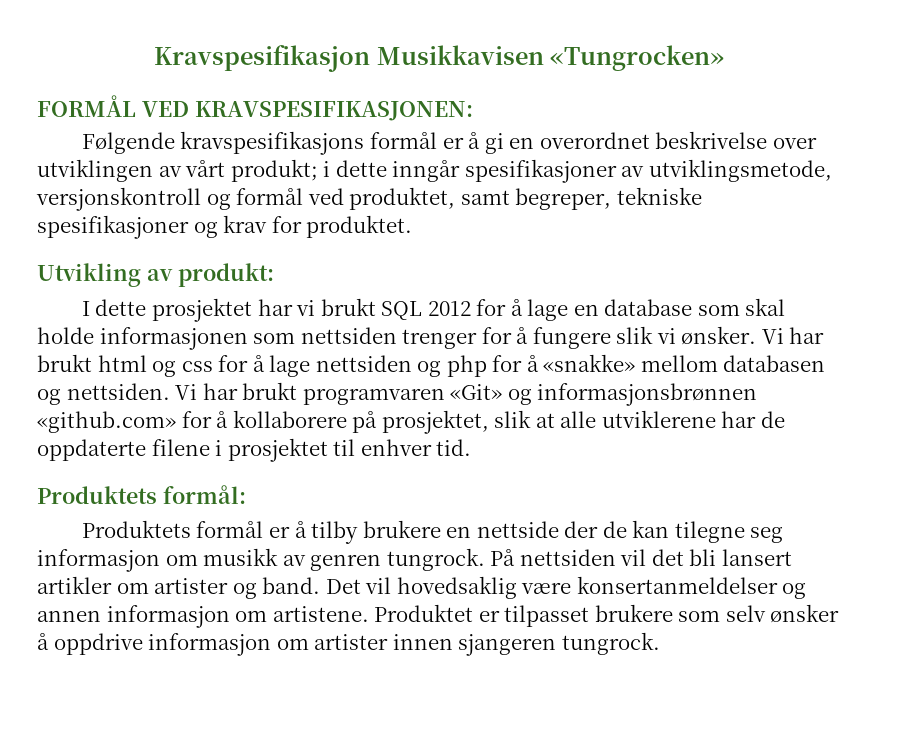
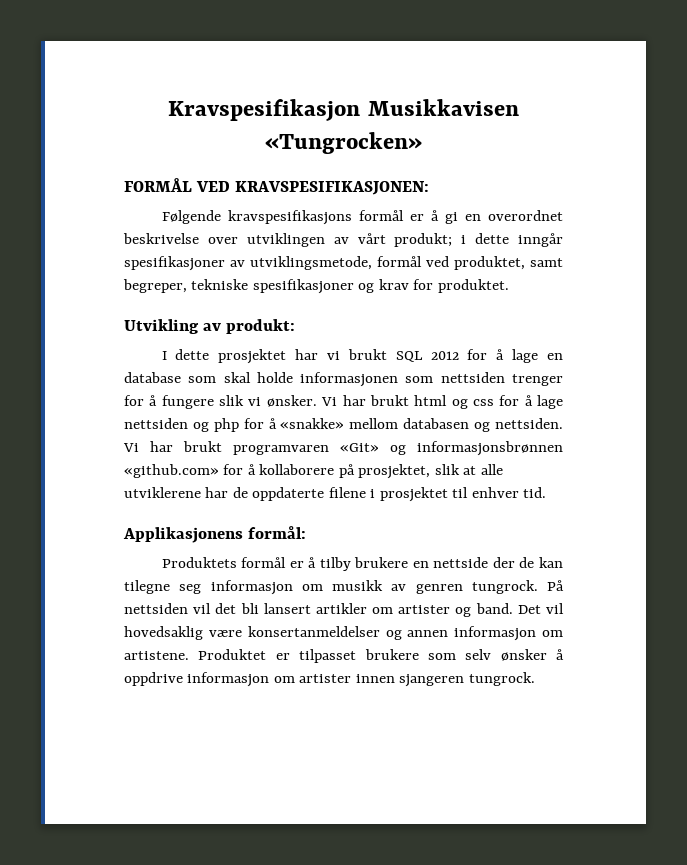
- Følgende kravspesifikasjons formål er å gi en overordnet beskrivelse over utviklingen av vårt produkt; i dette inngår spesifikasjoner av utviklingsmetode, versjonskontroll og formål ved produktet, samt begreper, tekniske spesifikasjoner og krav for produktet.
+ Følgende kravspesifikasjons formål er å gi en overordnet beskrivelse over utviklingen av vårt produkt; i dette inngår spesifikasjoner av utviklingsmetode, formål ved produktet, samt begreper, tekniske spesifikasjoner og krav for produktet.
- Produktets formål:
+ Applikasjonens formål:

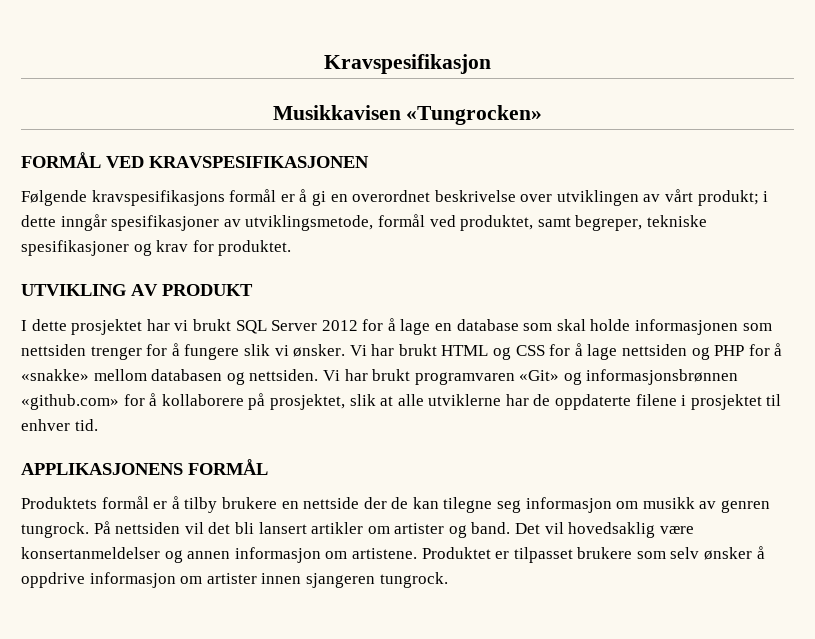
- Kravspesifikasjon Musikkavisen «Tungrocken»
+ Kravspesifikasjon
+ Musikkavisen «Tungrocken»
- FORMÅL VED KRAVSPESIFIKASJONEN:
+ FORMÅL VED KRAVSPESIFIKASJONEN
- Utvikling av produkt:
+ UTVIKLING AV PRODUKT
- I dette prosjektet har vi brukt SQL 2012 for å lage en database som skal holde informasjonen som nettsiden trenger for å fungere slik vi ønsker.
+ I dette prosjektet har vi brukt SQL Server 2012 for å lage en database som skal holde informasjonen som nettsiden trenger for å fungere slik vi ønsker.
- Vi har brukt html og css for å lage nettsiden og php for å «snakke» mellom databasen og nettsiden.
+ Vi har brukt HTML og CSS for å lage nettsiden og PHP for å «snakke» mellom databasen og nettsiden.
- Vi har brukt programvaren «Git» og informasjonsbrønnen «github.com» for å kollaborere på prosjektet, slik at alle utviklerene har de oppdaterte filene i prosjektet til enhver tid.
+ Vi har brukt programvaren «Git» og informasjonsbrønnen «github.com» for å kollaborere på prosjektet, slik at alle utviklerne har de oppdaterte filene i prosjektet til enhver tid.
- Applikasjonens formål:
+ APPLIKASJONENS FORMÅL

